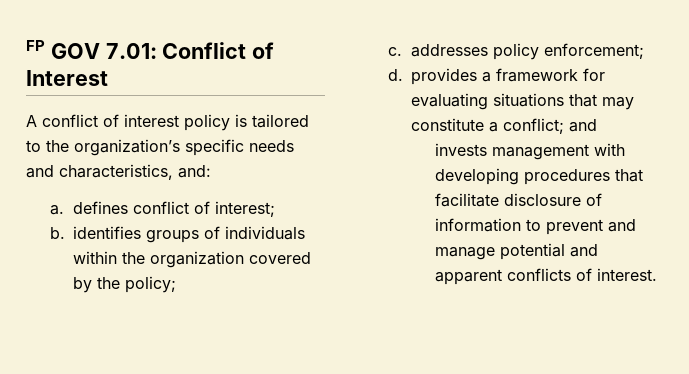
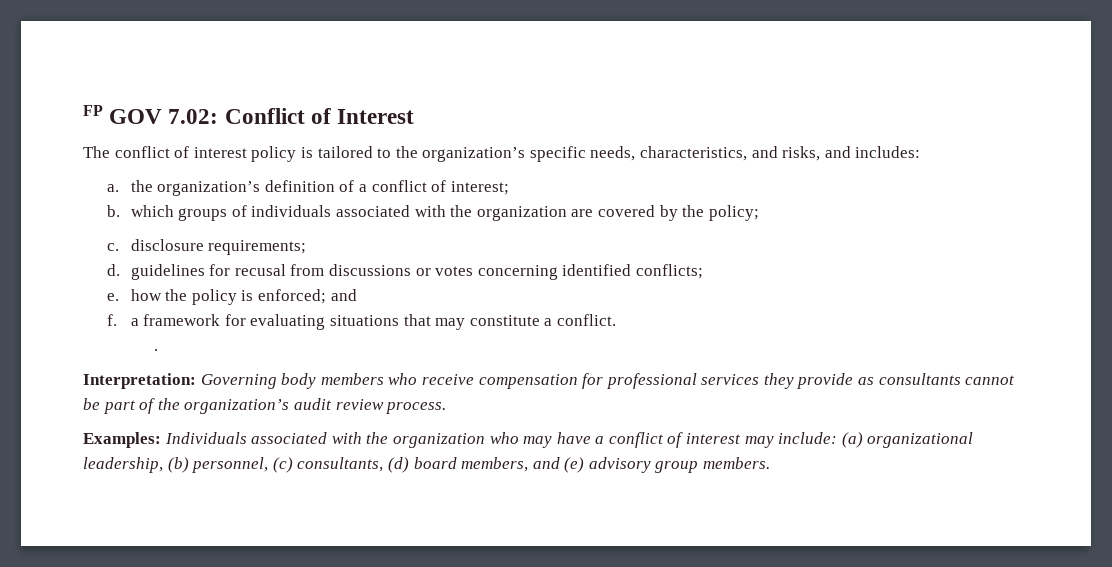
- FP GOV 7.01: Conflict of Interest
+ FP GOV 7.02: Conflict of Interest
- A conflict of interest policy is tailored to the organization’s specific needs and characteristics, and:
- a. defines conflict of interest;
+ The conflict of interest policy is tailored to the organization’s specific needs, characteristics, and risks, and includes:
+ a. the organization’s definition of a conflict of interest;
- b. identifies groups of individuals within the organization covered by the policy;
+ b. which groups of individuals associated with the organization are covered by the policy;
- c. addresses policy enforcement;
- d. provides a framework for evaluating situations that may constitute a conflict; and
- invests management with developing procedures that facilitate disclosure of information to prevent and manage potential and apparent conflicts of interest.
+ c. disclosure requirements;
+ d. guidelines for recusal from discussions or votes concerning identified conflicts;
+ e. how the policy is enforced; and
+ f. a framework for evaluating situations that may constitute a conflict.
+ .
+ Interpretation: Governing body members who receive compensation for professional services they provide as consultants cannot be part of the organization’s audit review process.
+ Examples: Individuals associated with the organization who may have a conflict of interest may include: (a) organizational leadership, (b) personnel, (c) consultants, (d) board members, and (e) advisory group members.

